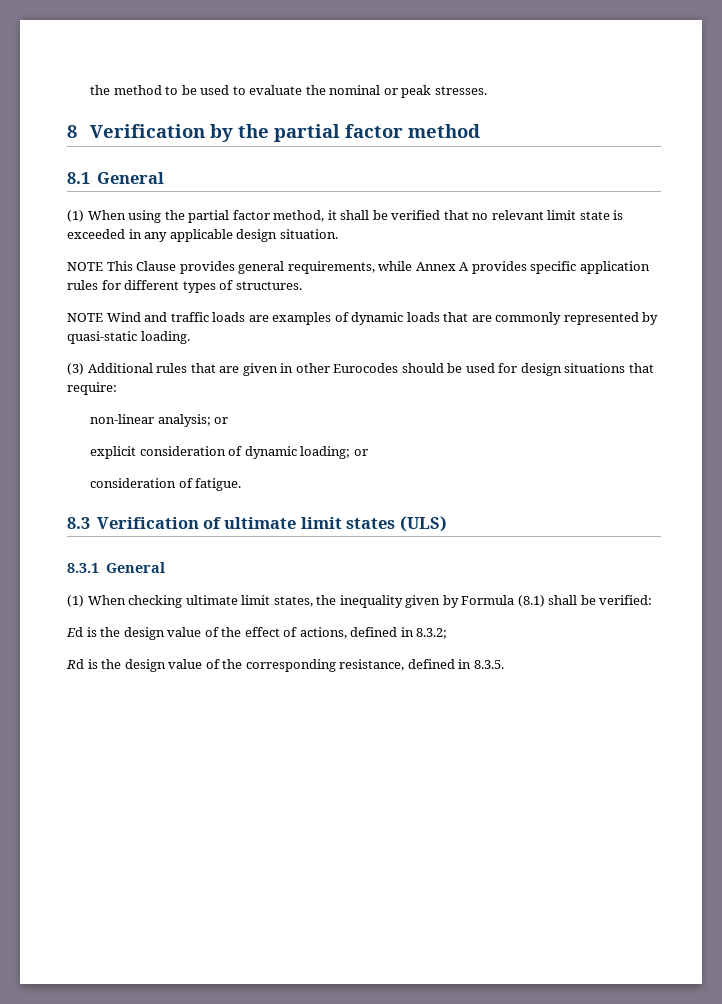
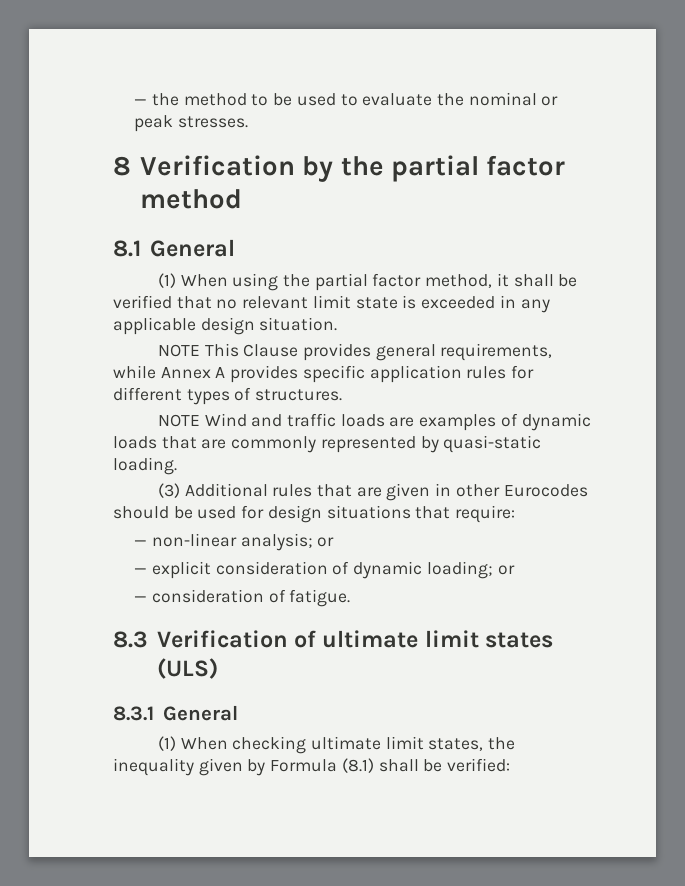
- the method to be used to evaluate the nominal or peak stresses.
+ — the method to be used to evaluate the nominal or peak stresses.
- non-linear analysis; or
+ — non-linear analysis; or
- explicit consideration of dynamic loading; or
+ — explicit consideration of dynamic loading; or
- consideration of fatigue.
+ — consideration of fatigue.
- Ed is the design value of the effect of actions, defined in 8.3.2;
- Rd is the design value of the corresponding resistance, defined in 8.3.5.

